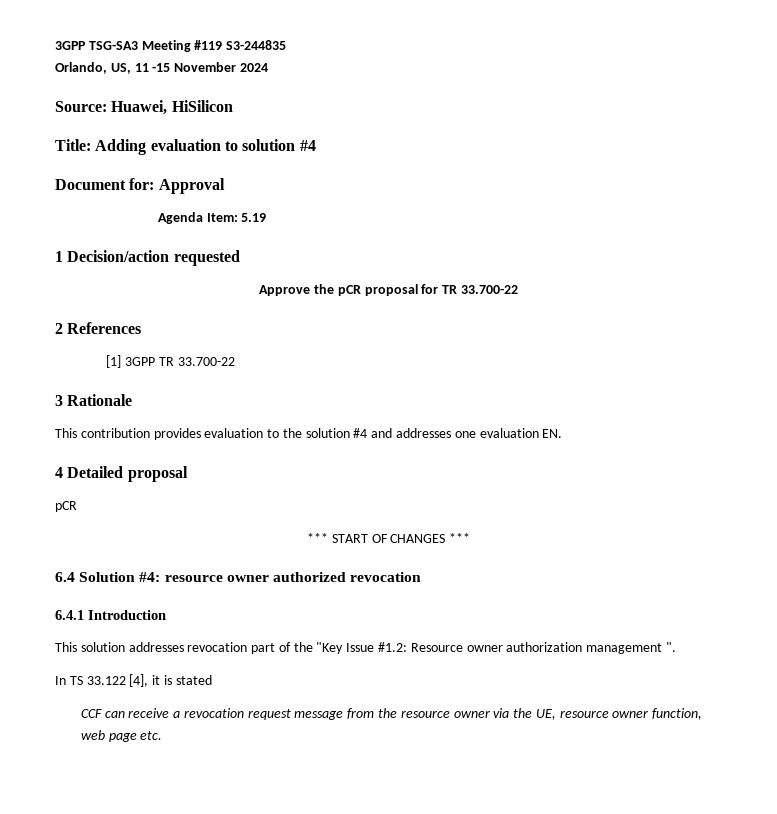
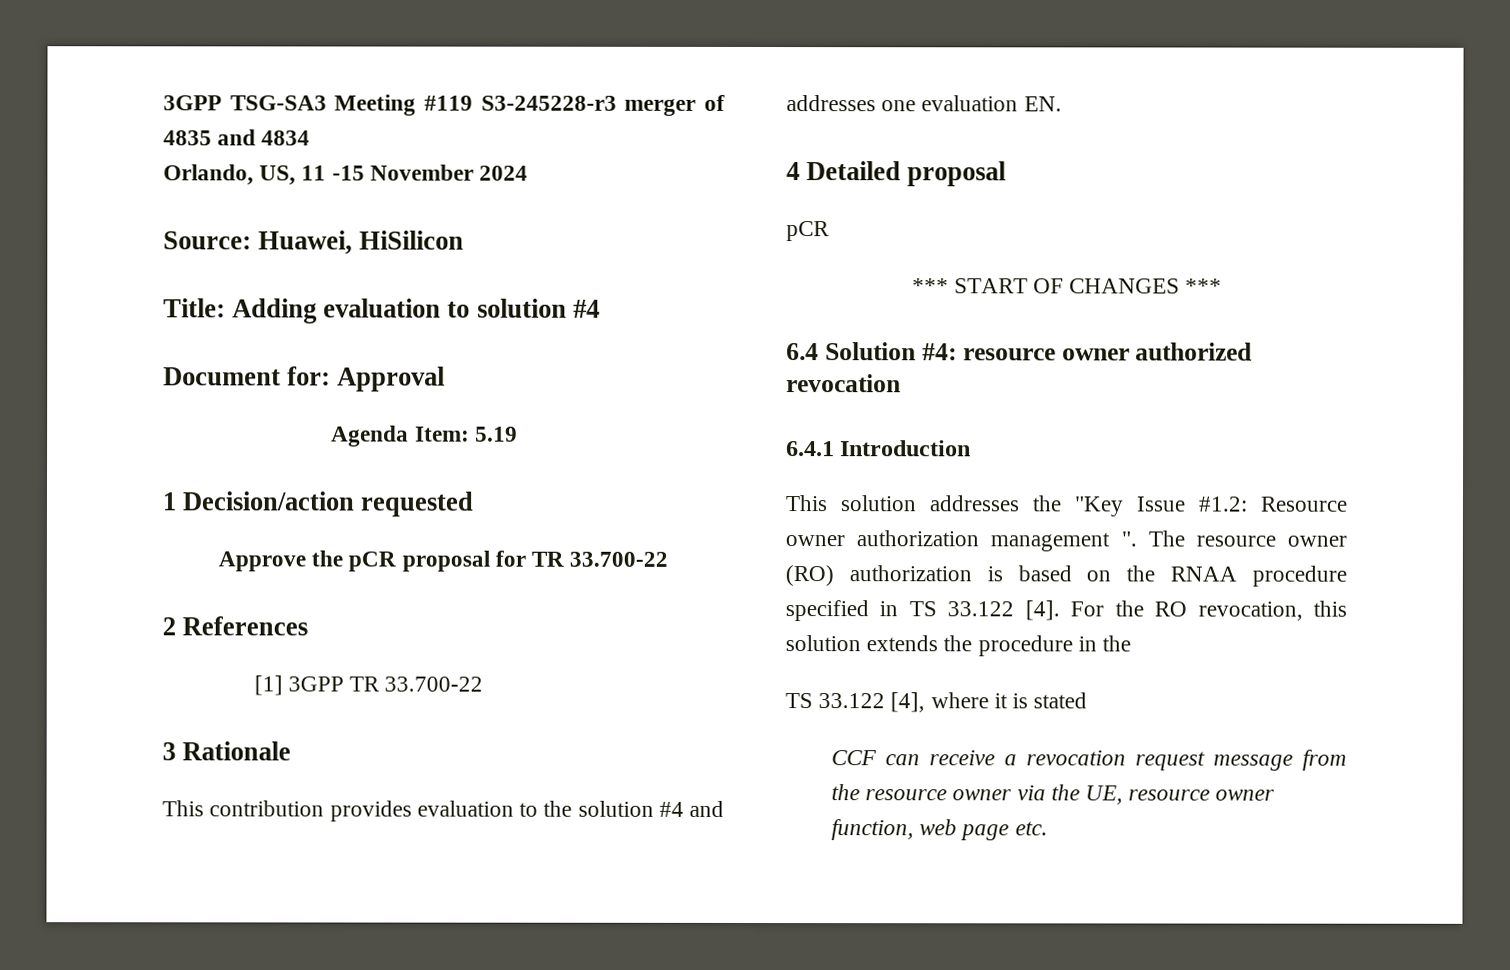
- 3GPP TSG-SA3 Meeting #119 S3-244835
+ 3GPP TSG-SA3 Meeting #119 S3-245228-r3 merger of 4835 and 4834
- This solution addresses revocation part of the "Key Issue #1.2: Resource owner authorization management ".
- In TS 33.122 [4], it is stated
+ This solution addresses the "Key Issue #1.2: Resource owner authorization management ". The resource owner (RO) authorization is based on the RNAA procedure specified in TS 33.122 [4]. For the RO revocation, this solution extends the procedure in the
+ TS 33.122 [4], where it is stated

